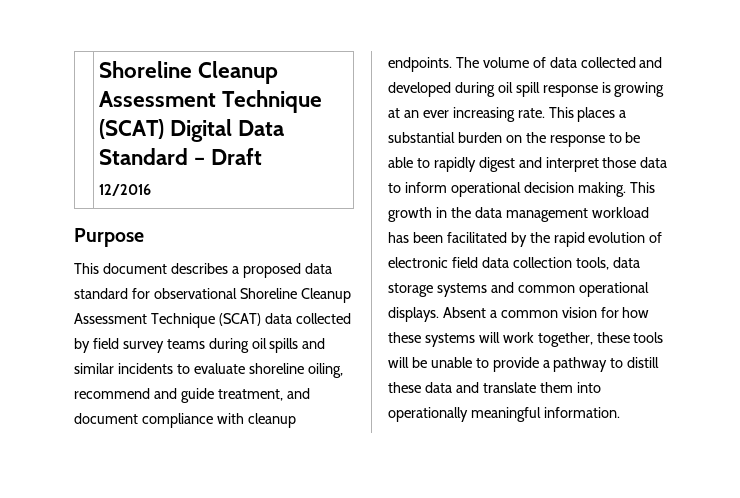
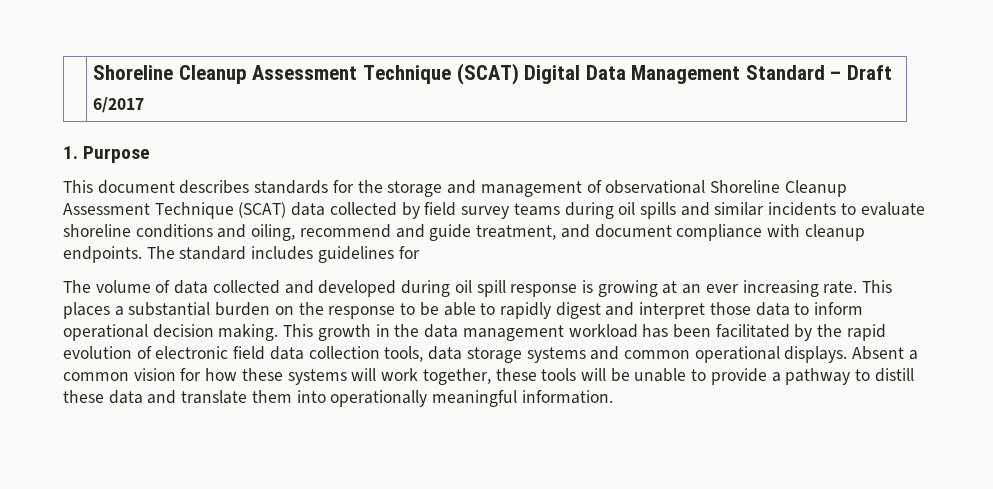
- | Shoreline Cleanup Assessment Technique (SCAT) Digital Data Standard – Draft
- 12/2016
- Purpose
+ | Shoreline Cleanup Assessment Technique (SCAT) Digital Data Management Standard – Draft
+ 6/2017
+ 1. Purpose
- This document describes a proposed data standard for observational Shoreline Cleanup Assessment Technique (SCAT) data collected by field survey teams during oil spills and similar incidents to evaluate shoreline oiling, recommend and guide treatment, and document compliance with cleanup endpoints.
+ This document describes standards for the storage and management of observational Shoreline Cleanup Assessment Technique (SCAT) data collected by field survey teams during oil spills and similar incidents to evaluate shoreline conditions and oiling, recommend and guide treatment, and document compliance with cleanup endpoints.
+ The standard includes guidelines for

